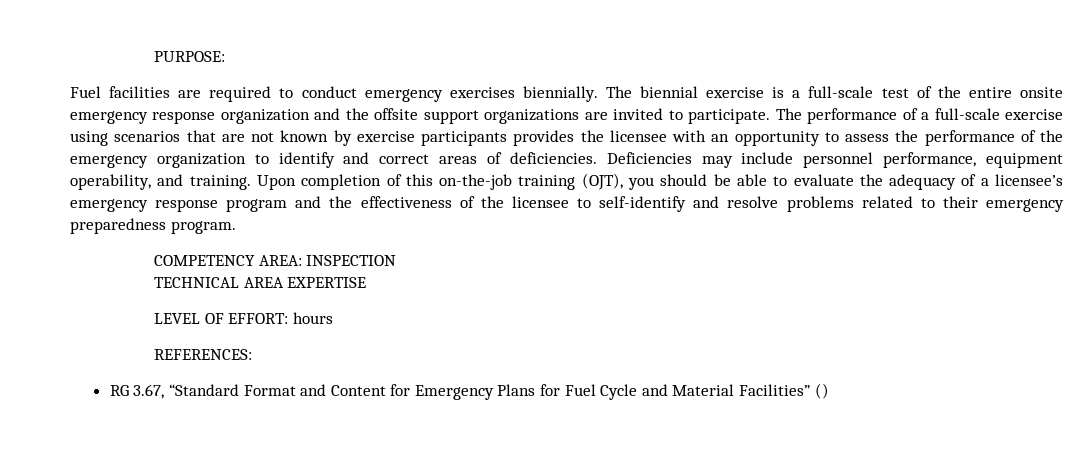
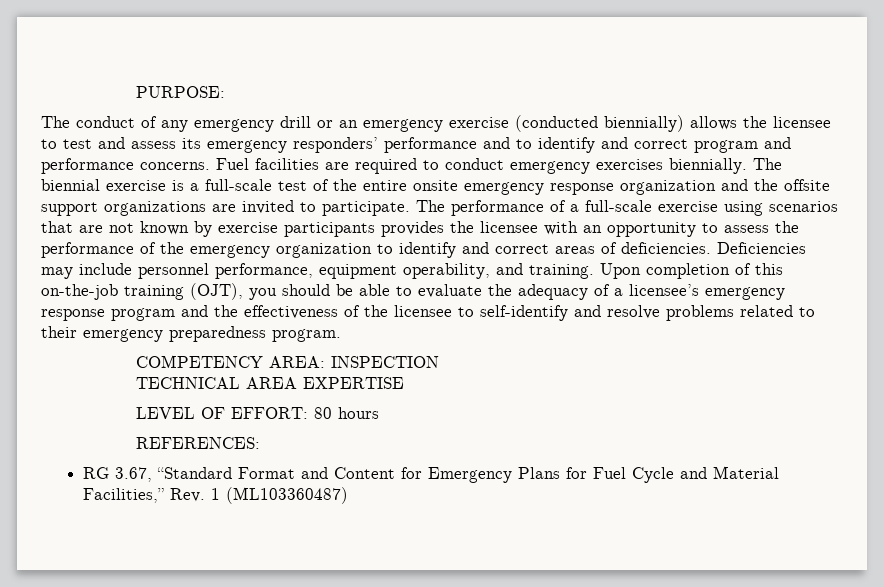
+ The conduct of any emergency drill or an emergency exercise (conducted biennially) allows the licensee to test and assess its emergency responders’ performance and to identify and correct program and performance concerns.
- LEVEL OF EFFORT: hours
+ LEVEL OF EFFORT: 80 hours
- RG 3.67, “Standard Format and Content for Emergency Plans for Fuel Cycle and Material Facilities” ()
+ RG 3.67, “Standard Format and Content for Emergency Plans for Fuel Cycle and Material Facilities,” Rev. 1 (ML103360487)

